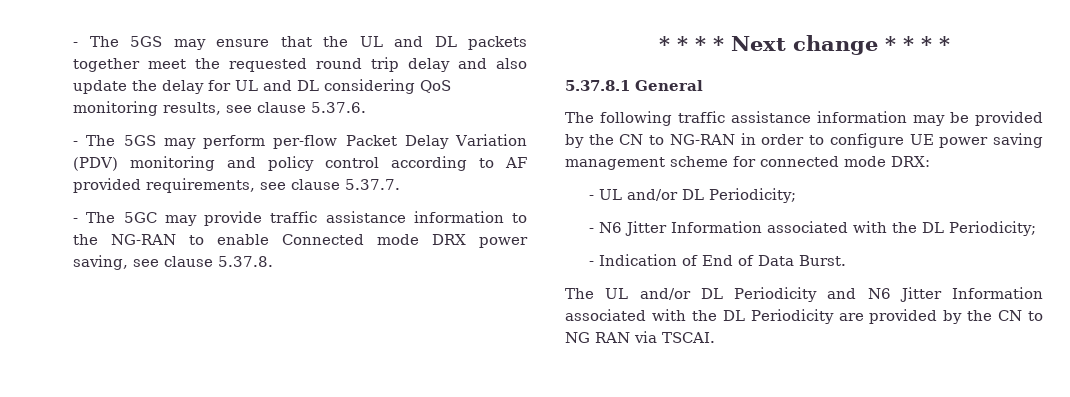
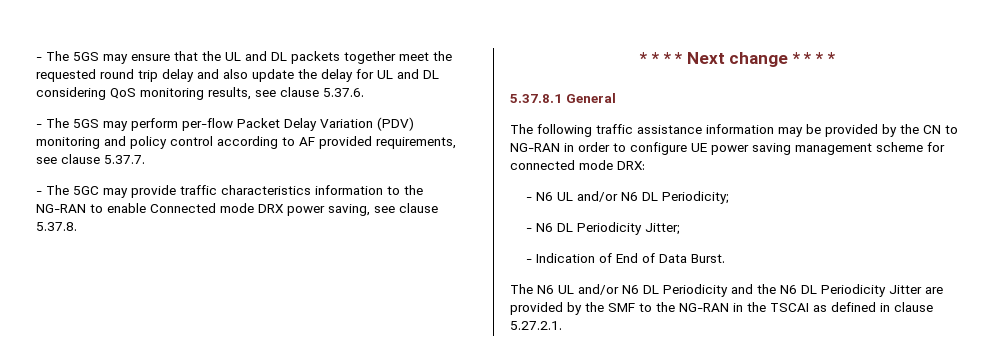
- - The 5GC may provide traffic assistance information to the NG-RAN to enable Connected mode DRX power saving, see clause 5.37.8.
+ - The 5GC may provide traffic characteristics information to the NG-RAN to enable Connected mode DRX power saving, see clause 5.37.8.
- - UL and/or DL Periodicity;
+ - N6 UL and/or N6 DL Periodicity;
- - N6 Jitter Information associated with the DL Periodicity;
+ - N6 DL Periodicity Jitter;
- The UL and/or DL Periodicity and N6 Jitter Information associated with the DL Periodicity are provided by the CN to NG RAN via TSCAI.
+ The N6 UL and/or N6 DL Periodicity and the N6 DL Periodicity Jitter are provided by the SMF to the NG-RAN in the TSCAI as defined in clause 5.27.2.1.

